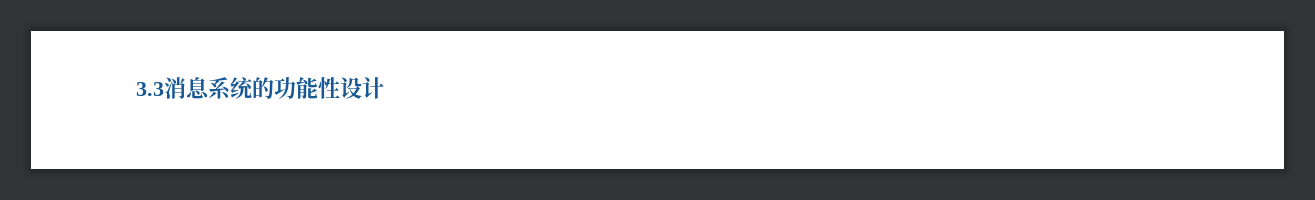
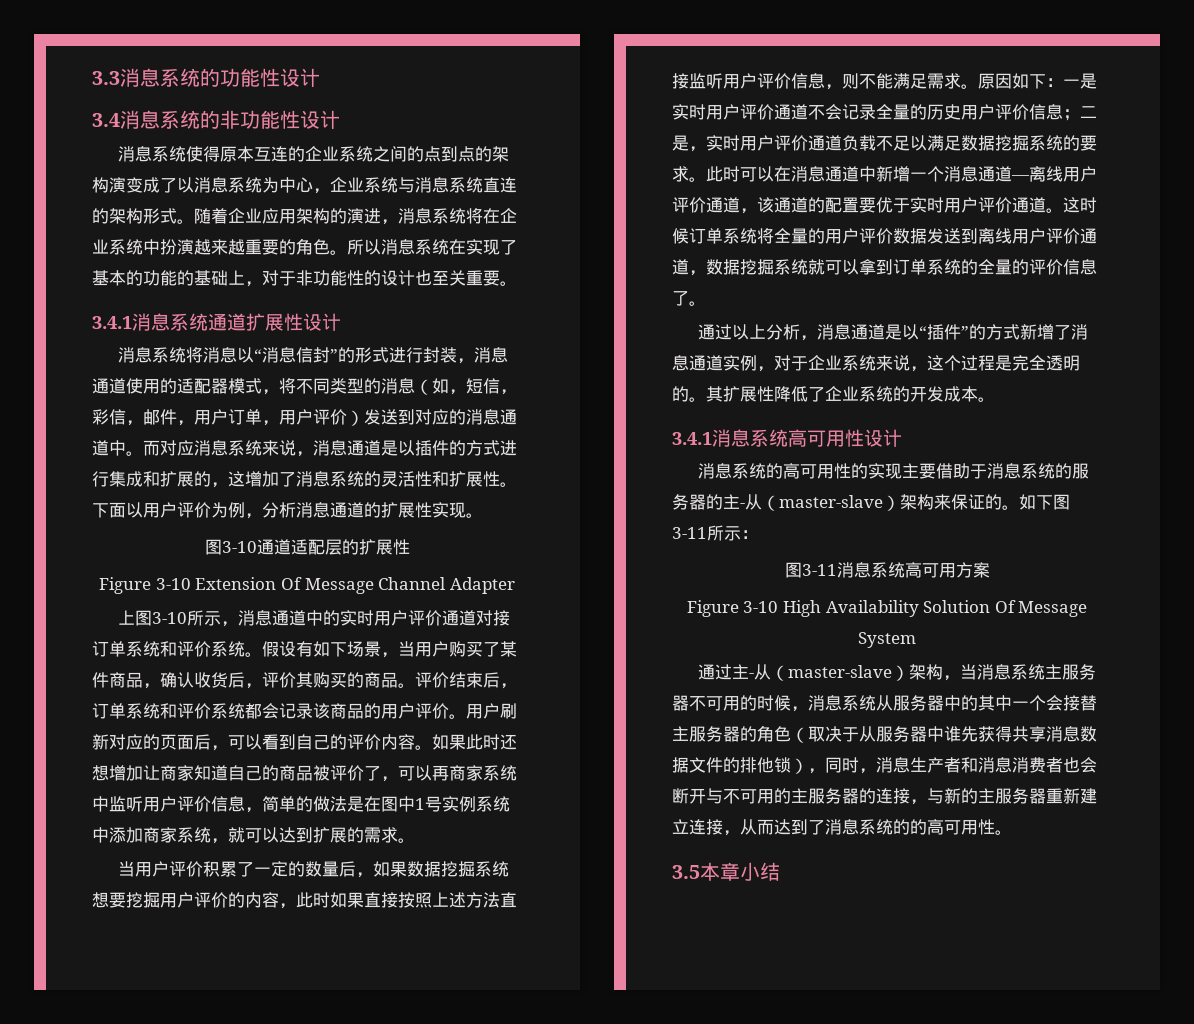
+ 3.4消息系统的非功能性设计
+ 消息系统使得原本互连的企业系统之间的点到点的架构演变成了以消息系统为中心，企业系统与消息系统直连的架构形式。随着企业应用架构的演进，消息系统将在企业系统中扮演越来越重要的角色。所以消息系统在实现了基本的功能的基础上，对于非功能性的设计也至关重要。
+ 3.4.1消息系统通道扩展性设计
+ 消息系统将消息以“消息信封”的形式进行封装，消息通道使用的适配器模式，将不同类型的消息（如，短信，彩信，邮件，用户订单，用户评价）发送到对应的消息通道中。而对应消息系统来说，消息通道是以插件的方式进行集成和扩展的，这增加了消息系统的灵活性和扩展性。下面以用户评价为例，分析消息通道的扩展性实现。
+ 图3-10通道适配层的扩展性
+ Figure 3-10 Extension Of Message Channel Adapter
+ 上图3-10所示，消息通道中的实时用户评价通道对接订单系统和评价系统。假设有如下场景，当用户购买了某件商品，确认收货后，评价其购买的商品。评价结束后，订单系统和评价系统都会记录该商品的用户评价。用户刷新对应的页面后，可以看到自己的评价内容。如果此时还想增加让商家知道自己的商品被评价了，可以再商家系统中监听用户评价信息，简单的做法是在图中1号实例系统中添加商家系统，就可以达到扩展的需求。
+ 当用户评价积累了一定的数量后，如果数据挖掘系统想要挖掘用户评价的内容，此时如果直接按照上述方法直接监听用户评价信息，则不能满足需求。原因如下：一是实时用户评价通道不会记录全量的历史用户评价信息；二是，实时用户评价通道负载不足以满足数据挖掘系统的要求。此时可以在消息通道中新增一个消息通道—离线用户评价通道，该通道的配置要优于实时用户评价通道。这时候订单系统将全量的用户评价数据发送到离线用户评价通道，数据挖掘系统就可以拿到订单系统的全量的评价信息了。
+ 通过以上分析，消息通道是以“插件”的方式新增了消息通道实例，对于企业系统来说，这个过程是完全透明的。其扩展性降低了企业系统的开发成本。
+ 3.4.1消息系统高可用性设计
+ 消息系统的高可用性的实现主要借助于消息系统的服务器的主-从（master-slave）架构来保证的。如下图3-11所示：
+ 图3-11消息系统高可用方案
+ Figure 3-10 High Availability Solution Of Message System
+ 通过主-从（master-slave）架构，当消息系统主服务器不可用的时候，消息系统从服务器中的其中一个会接替主服务器的角色（取决于从服务器中谁先获得共享消息数据文件的排他锁），同时，消息生产者和消息消费者也会断开与不可用的主服务器的连接，与新的主服务器重新建立连接，从而达到了消息系统的的高可用性。
+ 3.5本章小结

